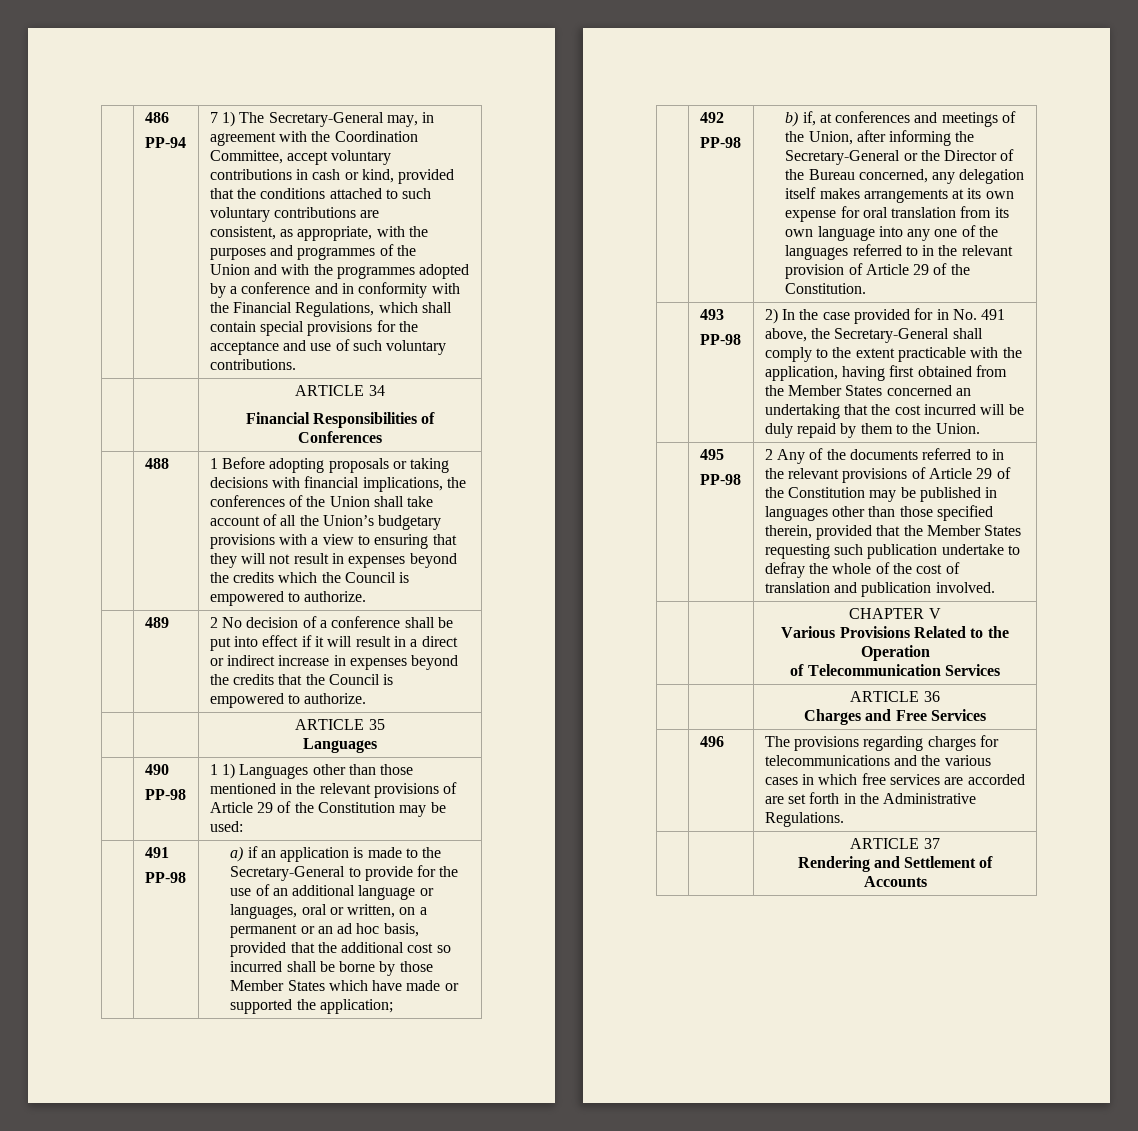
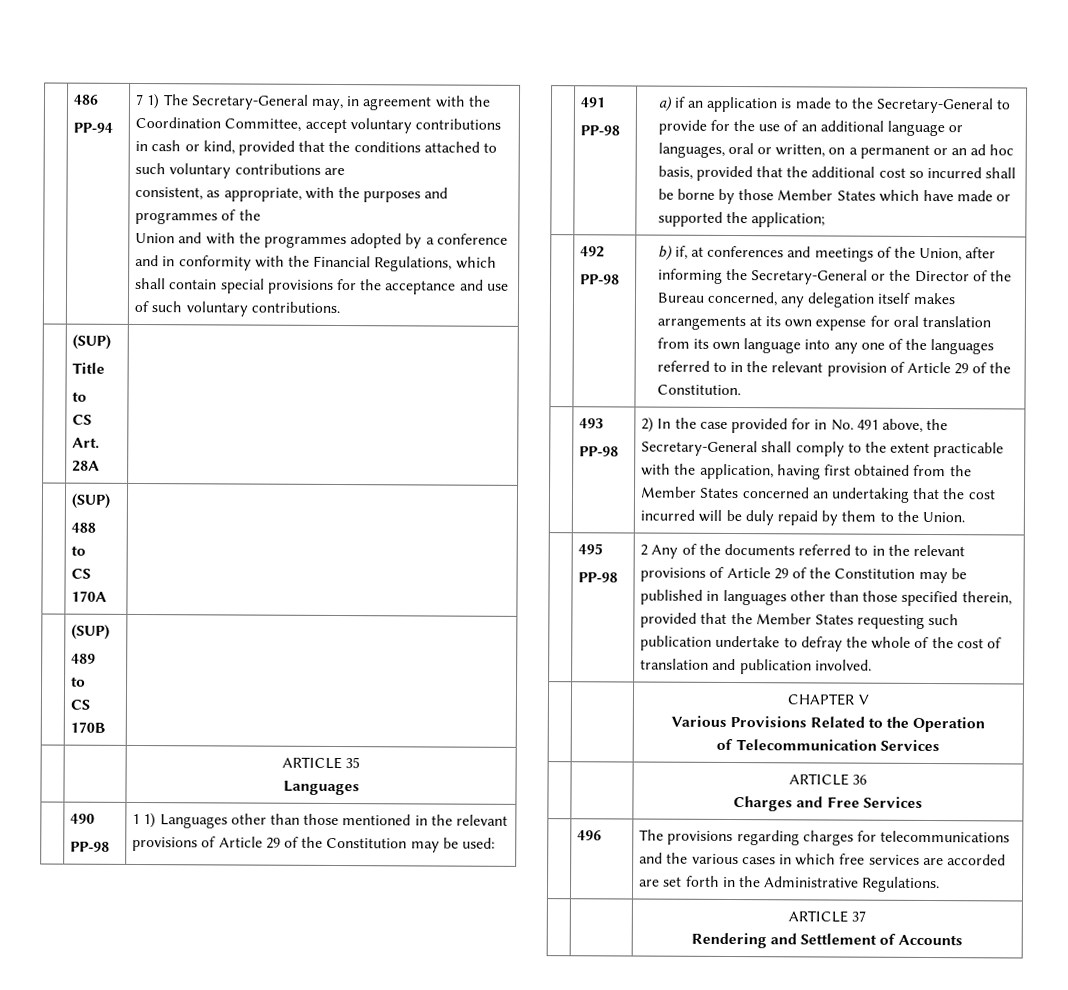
  Union and with the programmes adopted by a conference and in conformity with the Financial Regulations, which shall contain special provisions for the acceptance and use of such voluntary contributions.
- | | ARTICLE 34
- Financial Responsibilities of Conferences
- | 488 | 1 Before adopting proposals or taking decisions with financial implications, the conferences of the Union shall take account of all the Union’s budgetary provisions with a view to ensuring that they will not result in expenses beyond the credits which the Council is empowered to authorize.
- | 489 | 2 No decision of a conference shall be put into effect if it will result in a direct or indirect increase in expenses beyond the credits that the Council is empowered to authorize.
+ | (SUP)
+ Title
+ to
+ CS Art. 28A |
+ | (SUP)
+ 488
+ to
+ CS 170A |
+ | (SUP)
+ 489
+ to
+ CS 170B |

